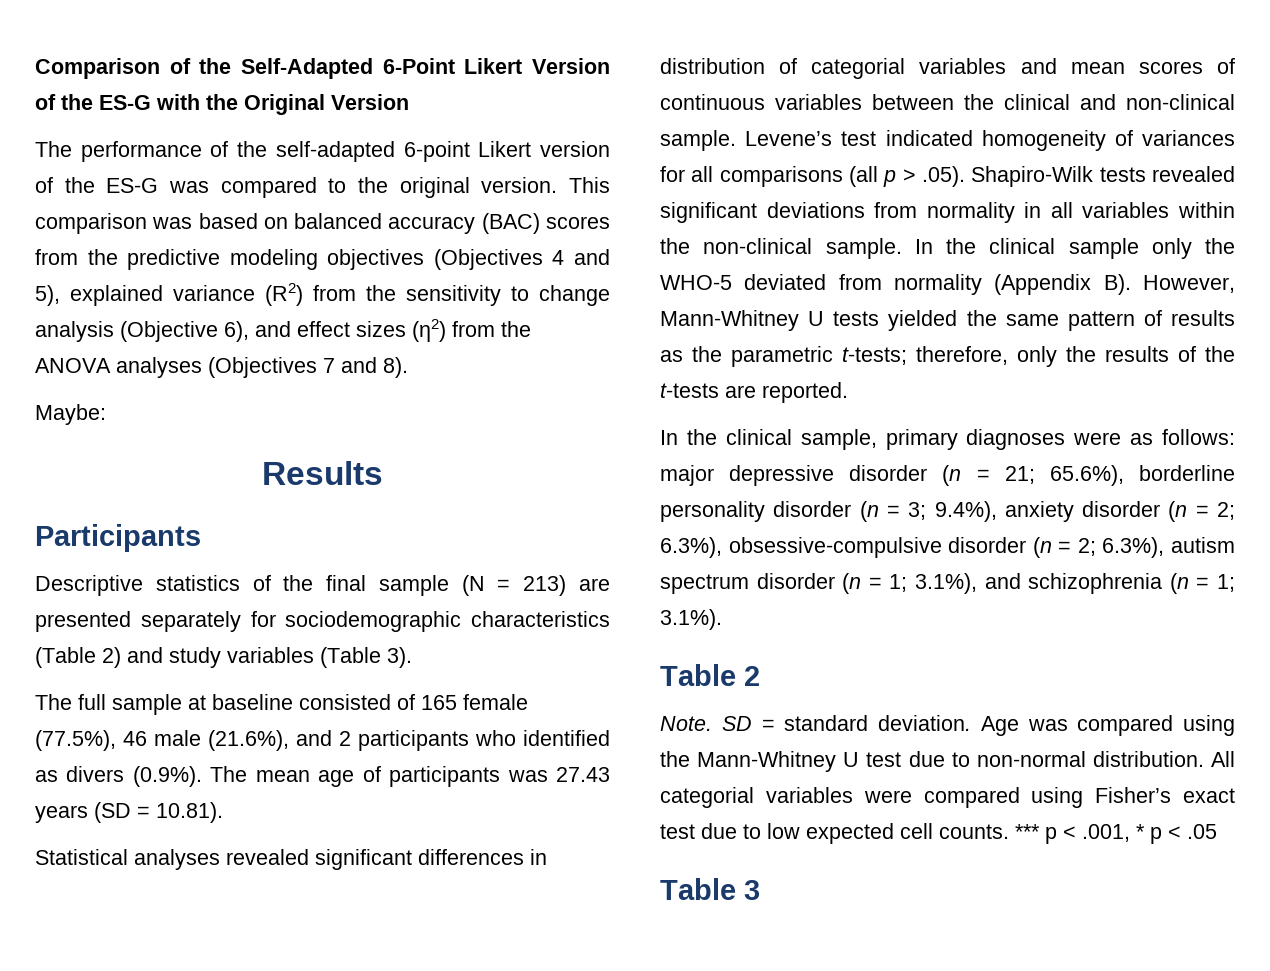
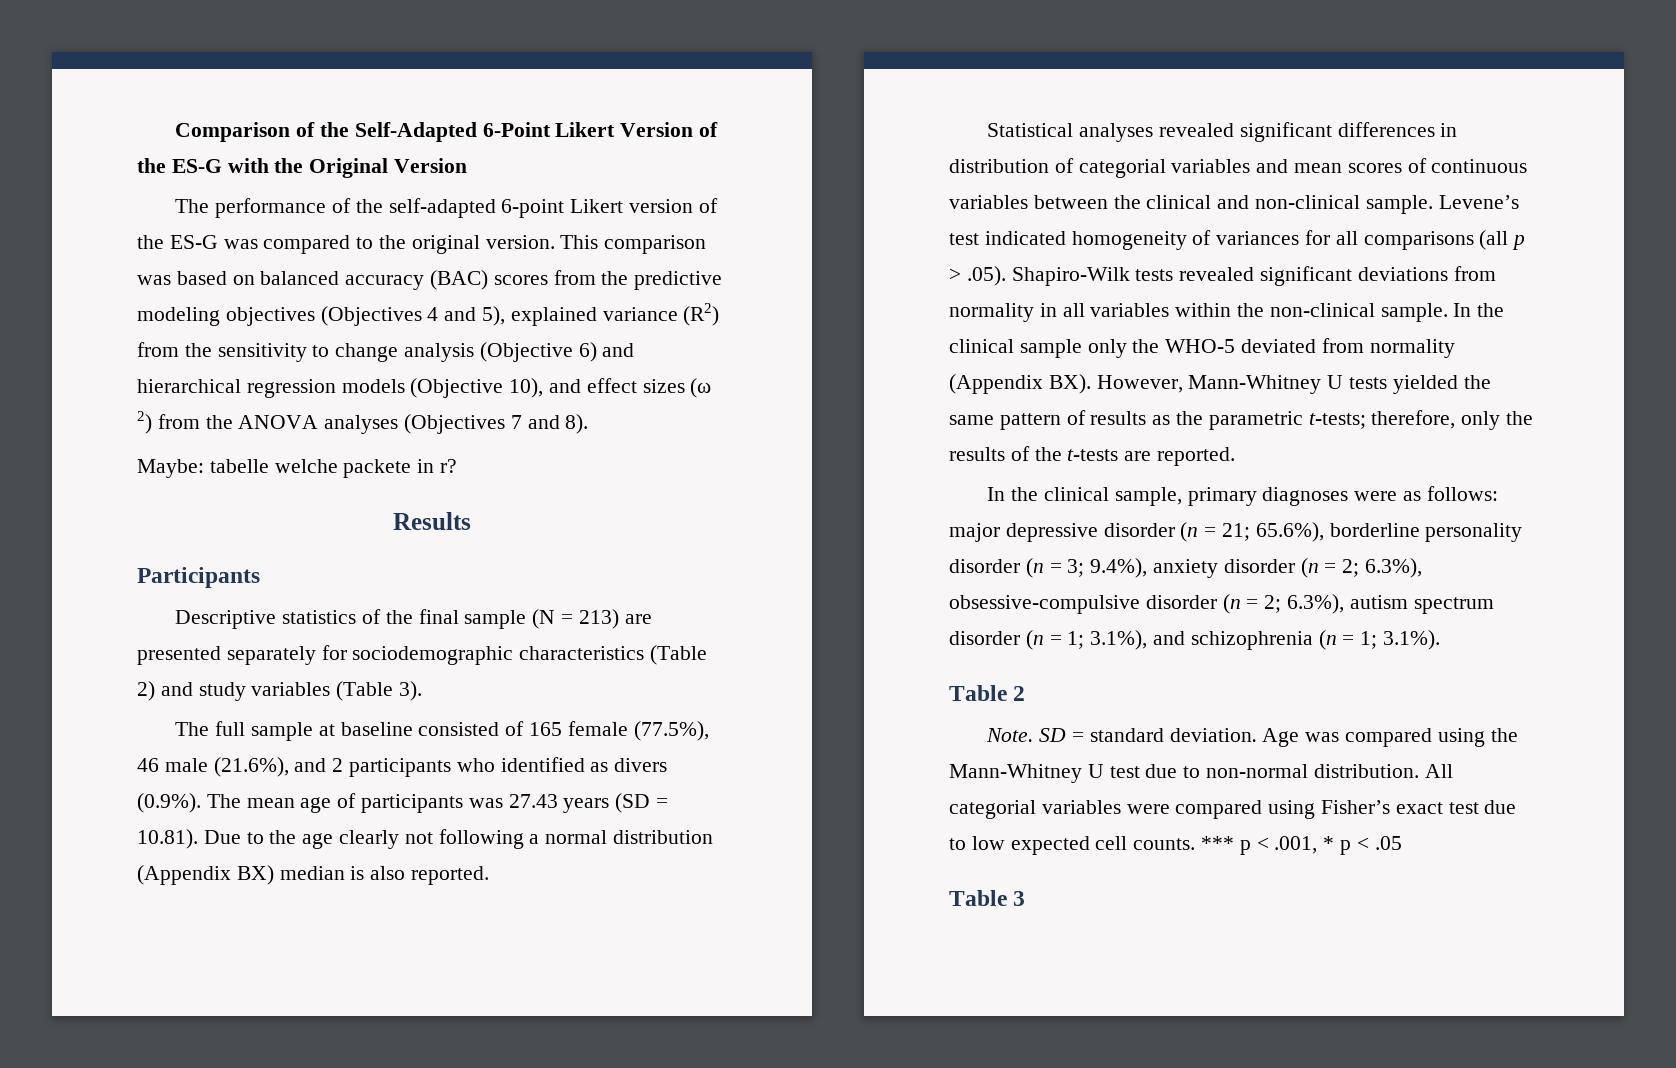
- This comparison was based on balanced accuracy (BAC) scores from the predictive modeling objectives (Objectives 4 and 5), explained variance (R2) from the sensitivity to change analysis (Objective 6), and effect sizes (η2) from the ANOVA analyses (Objectives 7 and 8).
+ This comparison was based on balanced accuracy (BAC) scores from the predictive modeling objectives (Objectives 4 and 5), explained variance (R2) from the sensitivity to change analysis (Objective 6) and hierarchical regression models (Objective 10), and effect sizes (ω 2) from the ANOVA analyses (Objectives 7 and 8).
- Maybe:
+ Maybe: tabelle welche packete in r?
- The full sample at baseline consisted of 165 female (77.5%), 46 male (21.6%), and 2 participants who identified as divers (0.9%). The mean age of participants was 27.43 years (SD = 10.81).
+ The full sample at baseline consisted of 165 female (77.5%), 46 male (21.6%), and 2 participants who identified as divers (0.9%). The mean age of participants was 27.43 years (SD = 10.81). Due to the age clearly not following a normal distribution (Appendix BX) median is also reported.
- In the clinical sample only the WHO-5 deviated from normality (Appendix B). However, Mann-Whitney U tests yielded the same pattern of results as the parametric t-tests; therefore, only the results of the t-tests are reported.
+ In the clinical sample only the WHO-5 deviated from normality (Appendix BX). However, Mann-Whitney U tests yielded the same pattern of results as the parametric t-tests; therefore, only the results of the t-tests are reported.

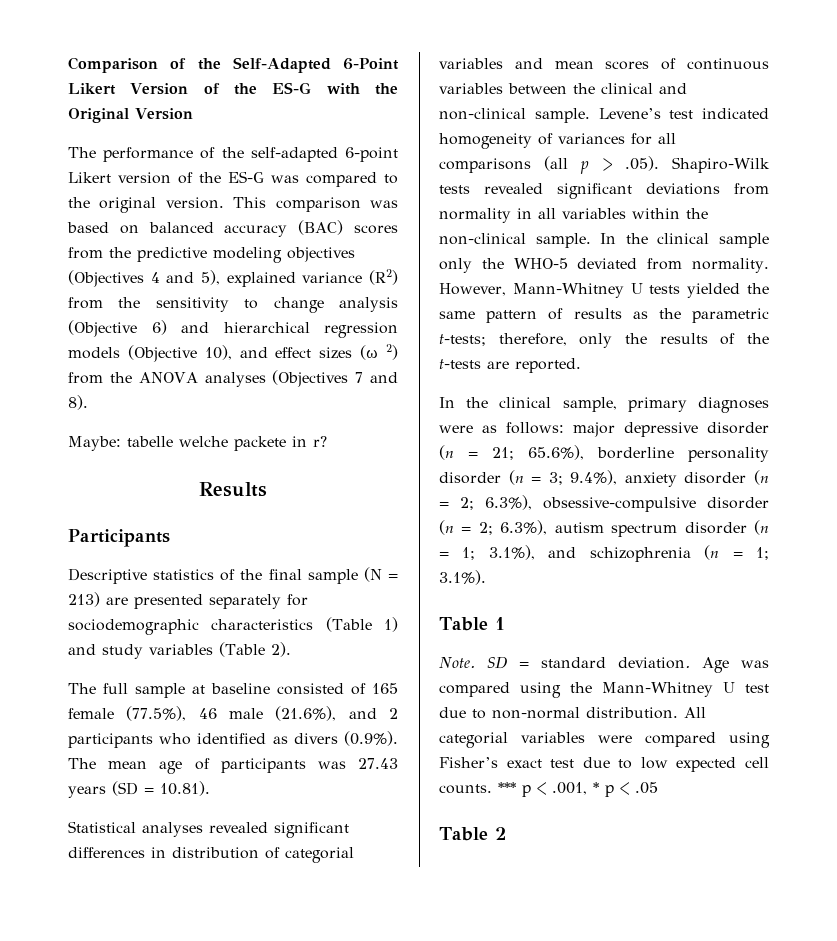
- Descriptive statistics of the final sample (N = 213) are presented separately for sociodemographic characteristics (Table 2) and study variables (Table 3).
+ Descriptive statistics of the final sample (N = 213) are presented separately for sociodemographic characteristics (Table 1) and study variables (Table 2).
- The full sample at baseline consisted of 165 female (77.5%), 46 male (21.6%), and 2 participants who identified as divers (0.9%). The mean age of participants was 27.43 years (SD = 10.81). Due to the age clearly not following a normal distribution (Appendix BX) median is also reported.
+ The full sample at baseline consisted of 165 female (77.5%), 46 male (21.6%), and 2 participants who identified as divers (0.9%). The mean age of participants was 27.43 years (SD = 10.81).
- In the clinical sample only the WHO-5 deviated from normality (Appendix BX). However, Mann-Whitney U tests yielded the same pattern of results as the parametric t-tests; therefore, only the results of the t-tests are reported.
+ In the clinical sample only the WHO-5 deviated from normality. However, Mann-Whitney U tests yielded the same pattern of results as the parametric t-tests; therefore, only the results of the t-tests are reported.
- Table 2
+ Table 1
- Table 3
+ Table 2

